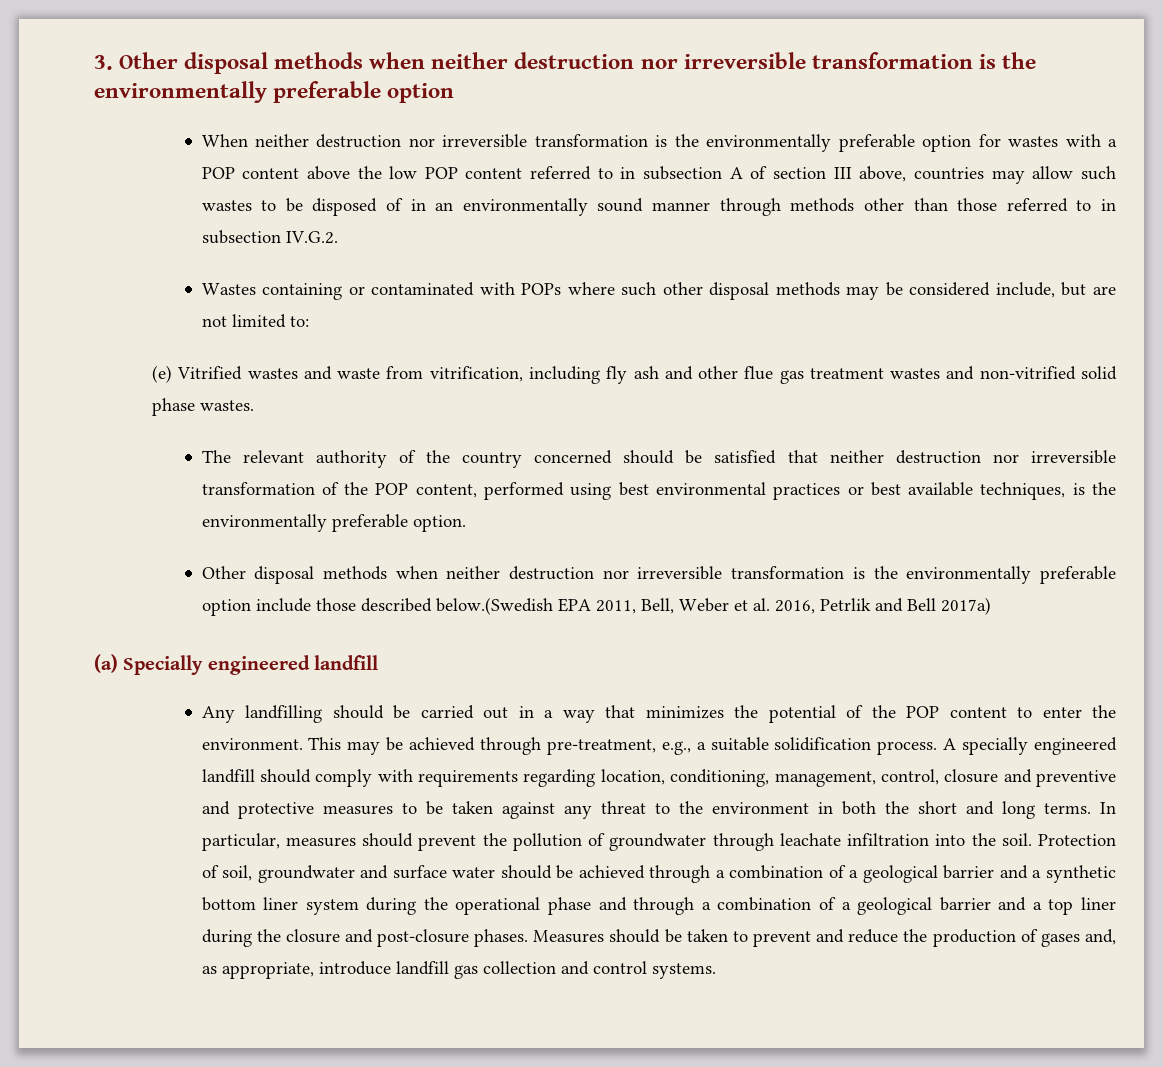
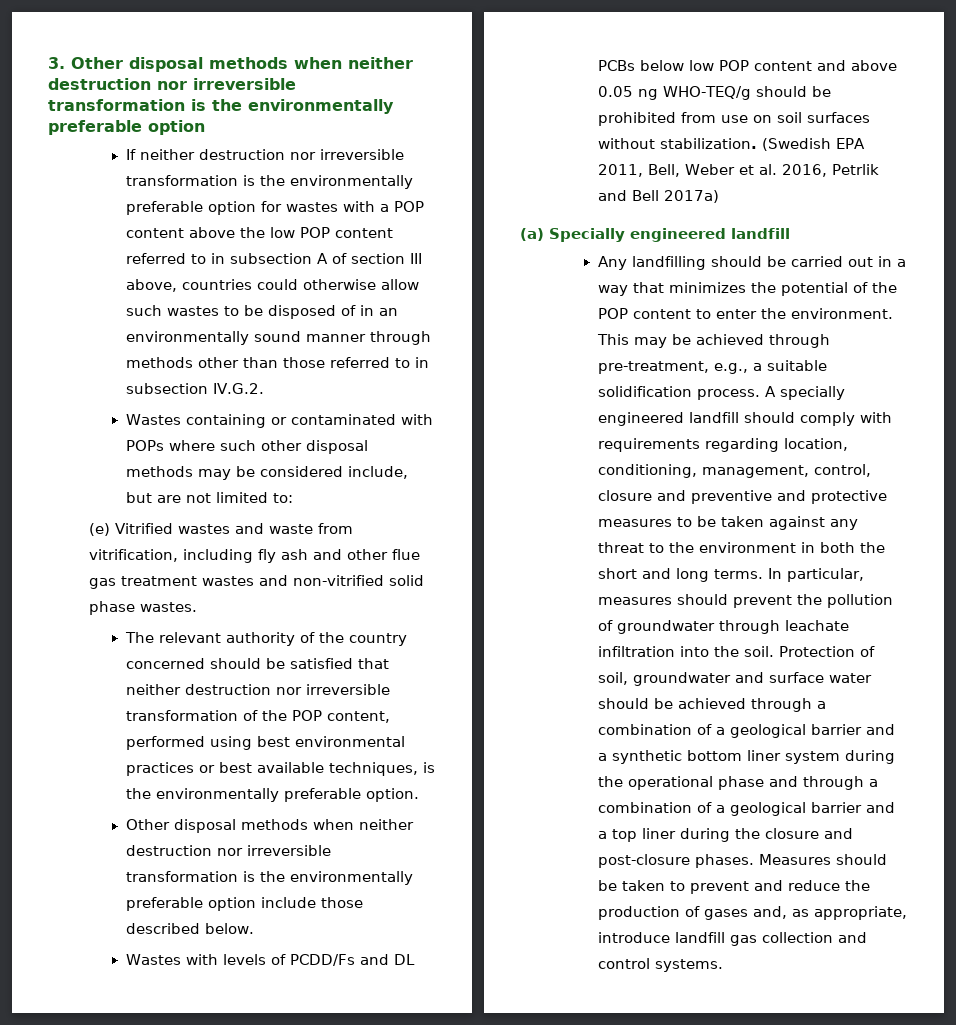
- When neither destruction nor irreversible transformation is the environmentally preferable option for wastes with a POP content above the low POP content referred to in subsection A of section III above, countries may allow such wastes to be disposed of in an environmentally sound manner through methods other than those referred to in subsection IV.G.2.
+ If neither destruction nor irreversible transformation is the environmentally preferable option for wastes with a POP content above the low POP content referred to in subsection A of section III above, countries could otherwise allow such wastes to be disposed of in an environmentally sound manner through methods other than those referred to in subsection IV.G.2.
- Other disposal methods when neither destruction nor irreversible transformation is the environmentally preferable option include those described below.(Swedish EPA 2011, Bell, Weber et al. 2016, Petrlik and Bell 2017a)
+ Other disposal methods when neither destruction nor irreversible transformation is the environmentally preferable option include those described below.
+ Wastes with levels of PCDD/Fs and DL PCBs below low POP content and above 0.05 ng WHO-TEQ/g should be prohibited from use on soil surfaces without stabilization. (Swedish EPA 2011, Bell, Weber et al. 2016, Petrlik and Bell 2017a)

